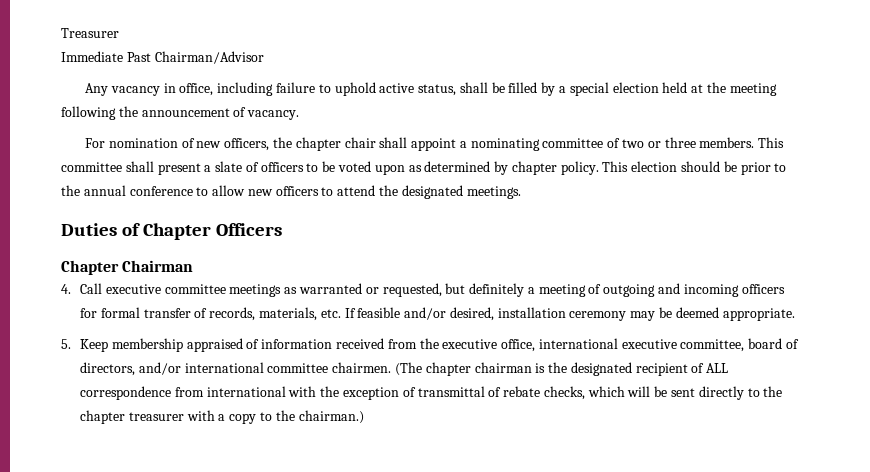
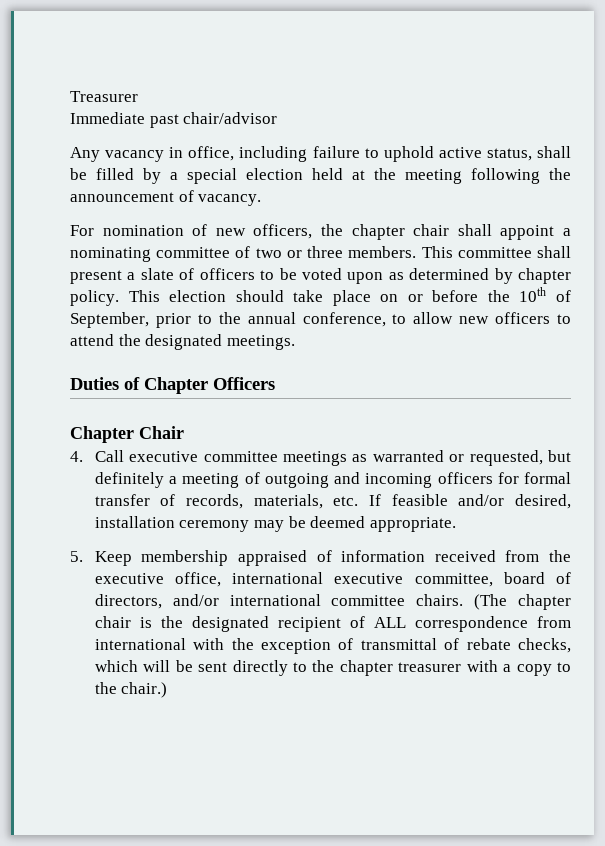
- Immediate Past Chairman/Advisor
+ Immediate past chair/advisor
- This election should be prior to the annual conference to allow new officers to attend the designated meetings.
+ This election should take place on or before the 10th of September, prior to the annual conference, to allow new officers to attend the designated meetings.
- Chapter Chairman
+ Chapter Chair
- 5. Keep membership appraised of information received from the executive office, international executive committee, board of directors, and/or international committee chairmen.
+ 5. Keep membership appraised of information received from the executive office, international executive committee, board of directors, and/or international committee chairs.
- (The chapter chairman is the designated recipient of ALL correspondence from international with the exception of transmittal of rebate checks, which will be sent directly to the chapter treasurer with a copy to the chairman.)
+ (The chapter chair is the designated recipient of ALL correspondence from international with the exception of transmittal of rebate checks, which will be sent directly to the chapter treasurer with a copy to the chair.)

